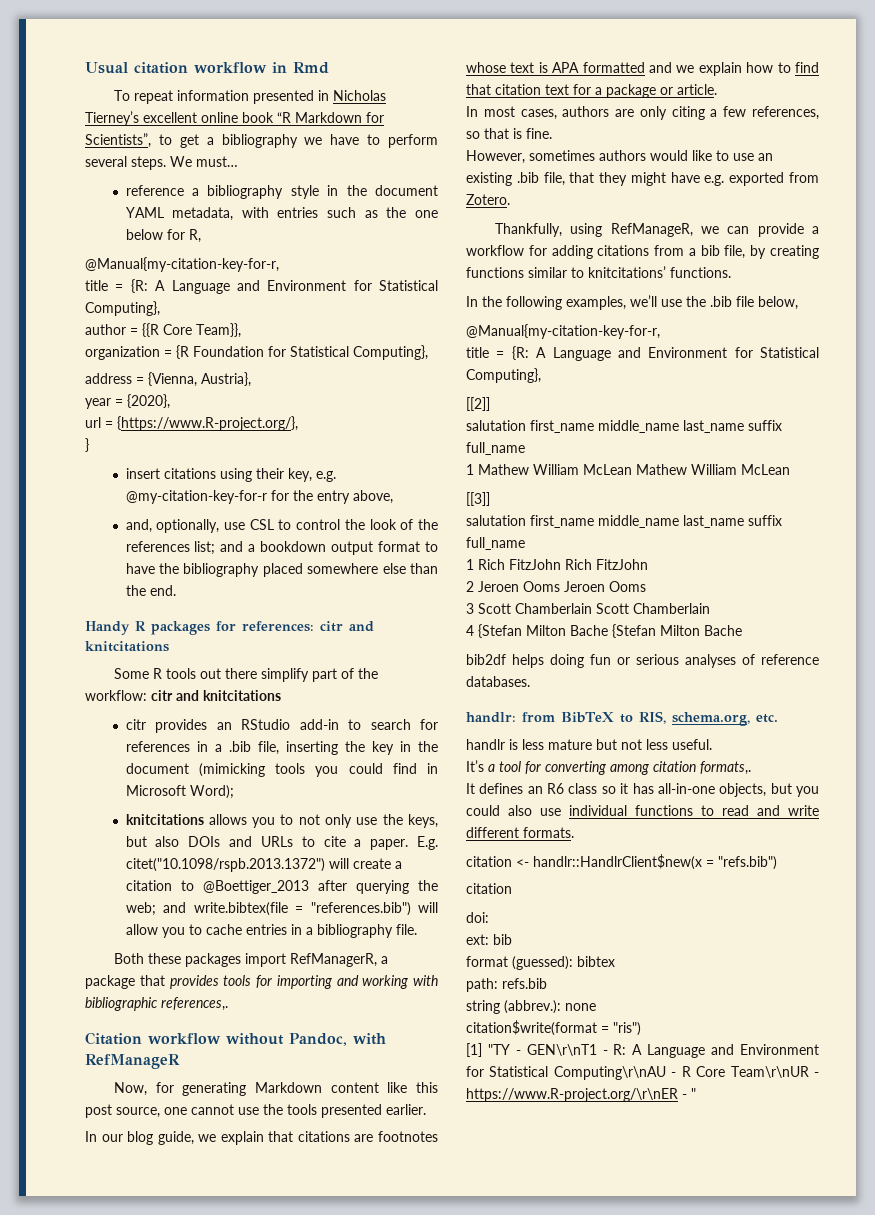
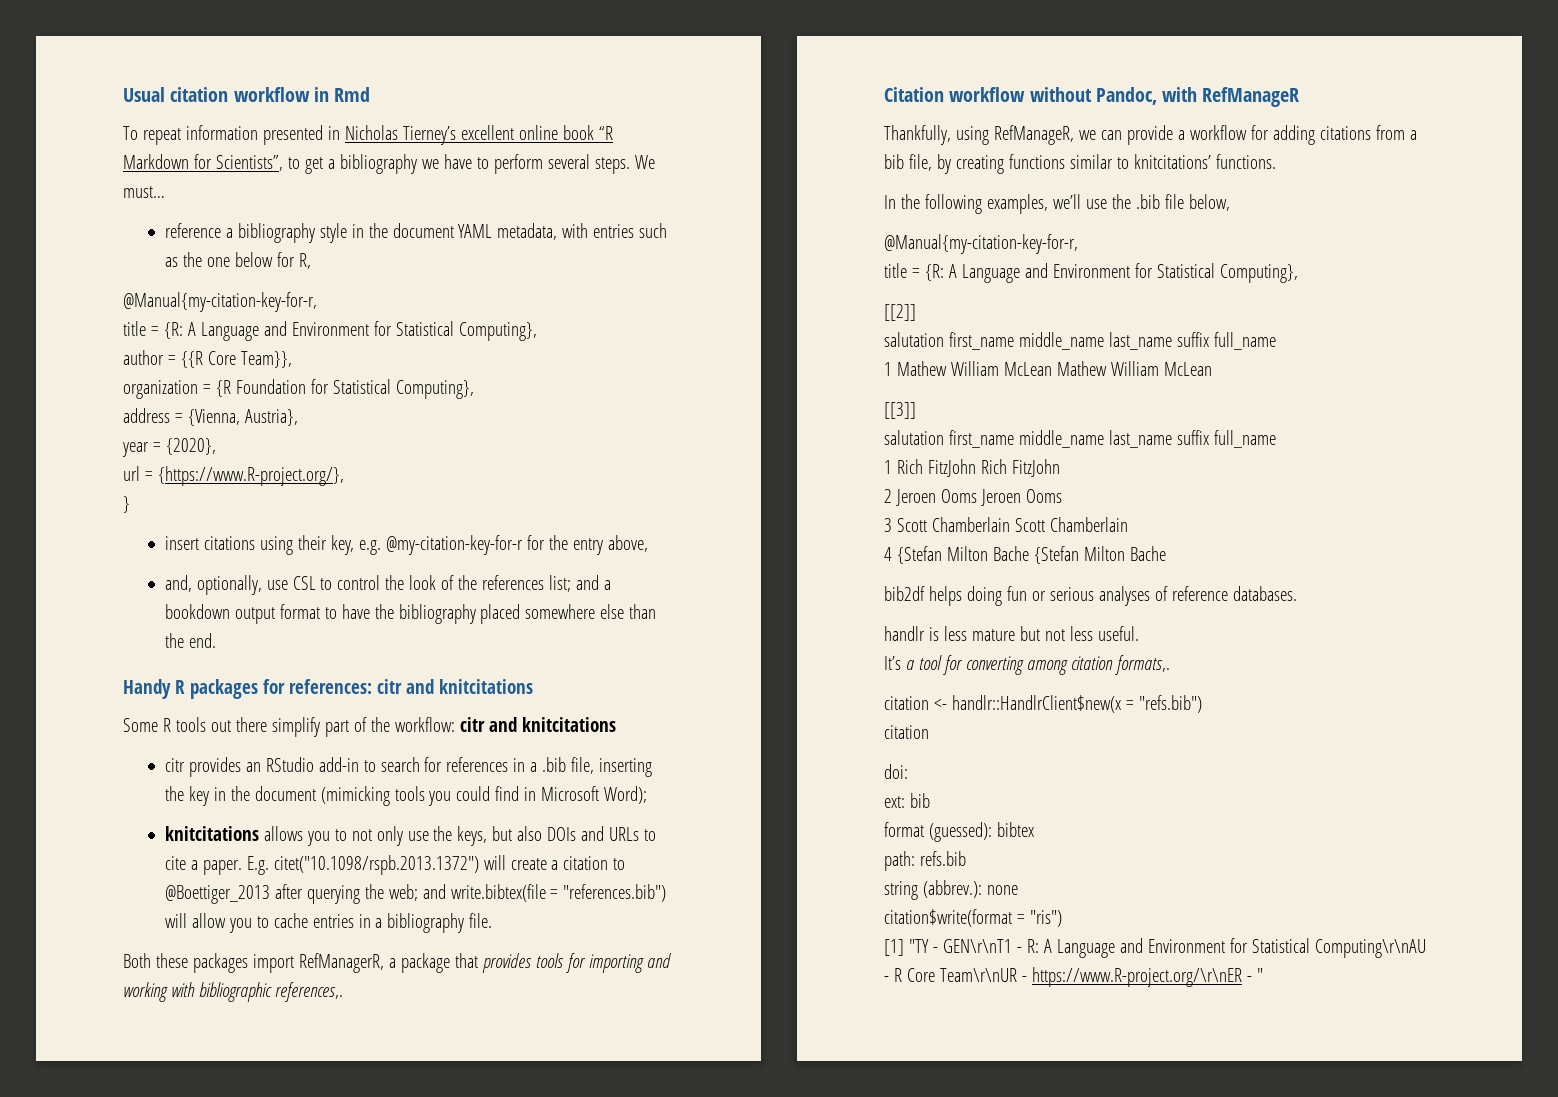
- Now, for generating Markdown content like this post source, one cannot use the tools presented earlier.
- In our blog guide, we explain that citations are footnotes whose text is APA formatted and we explain how to find that citation text for a package or article.
- In most cases, authors are only citing a few references, so that is fine.
- However, sometimes authors would like to use an existing .bib file, that they might have e.g. exported from Zotero.
- handlr: from BibTeX to RIS, schema.org, etc.
- It defines an R6 class so it has all-in-one objects, but you could also use individual functions to read and write different formats.

